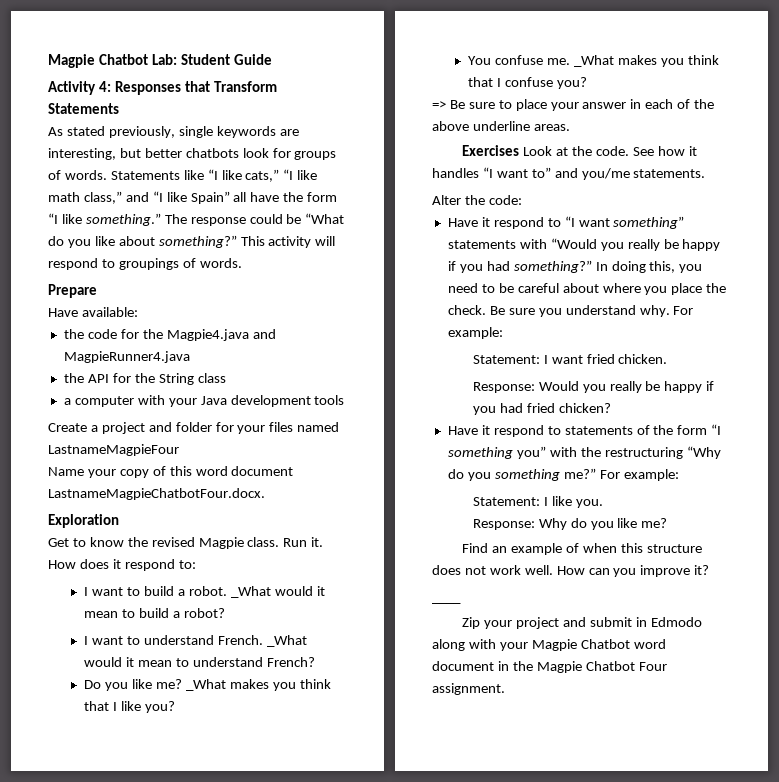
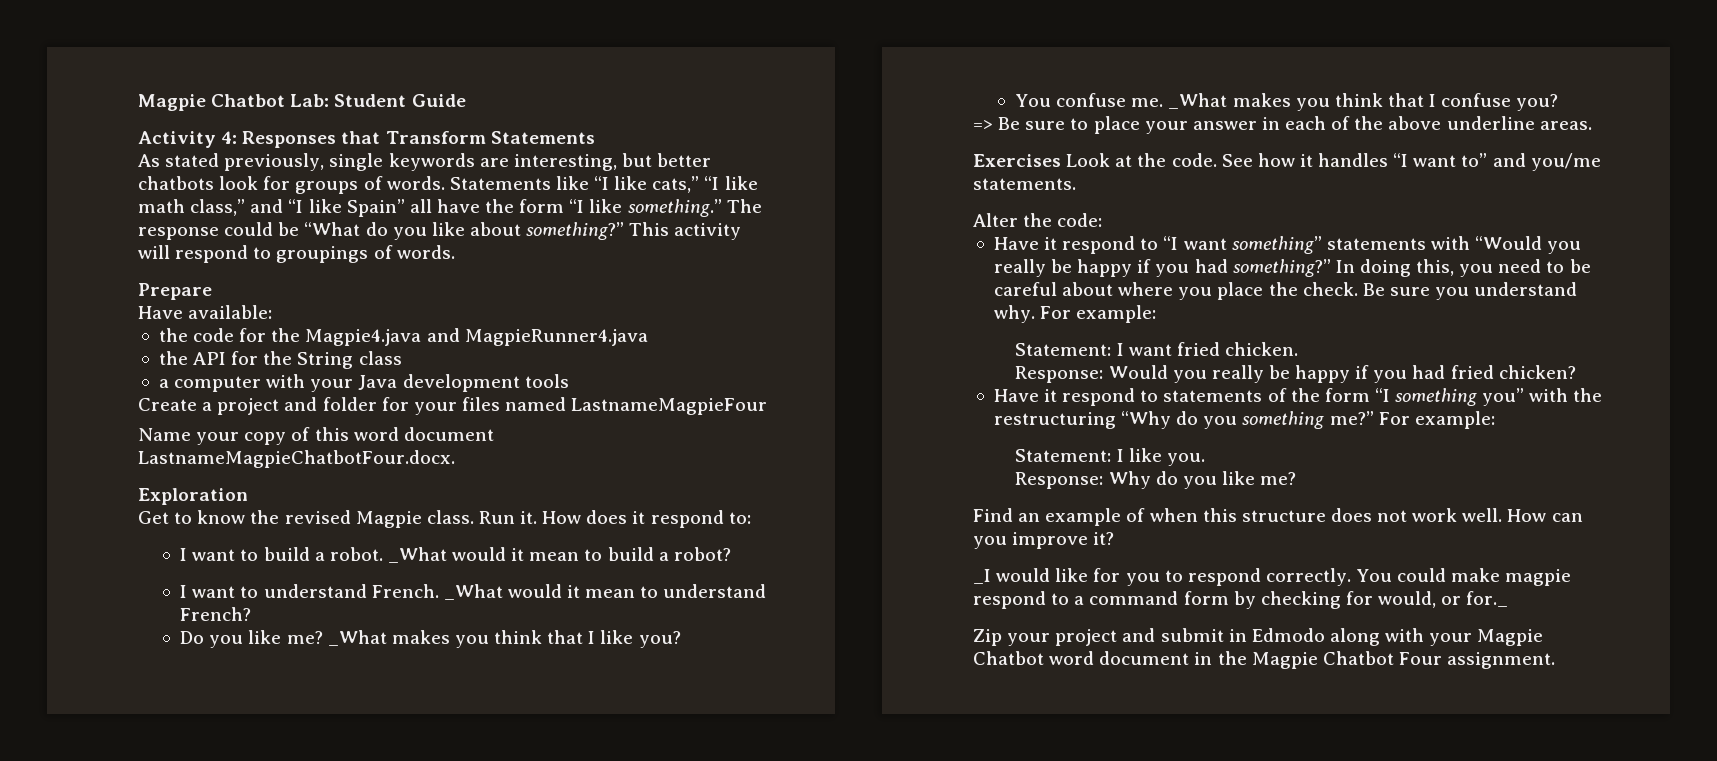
- ____
+ _I would like for you to respond correctly. You could make magpie respond to a command form by checking for would, or for._

